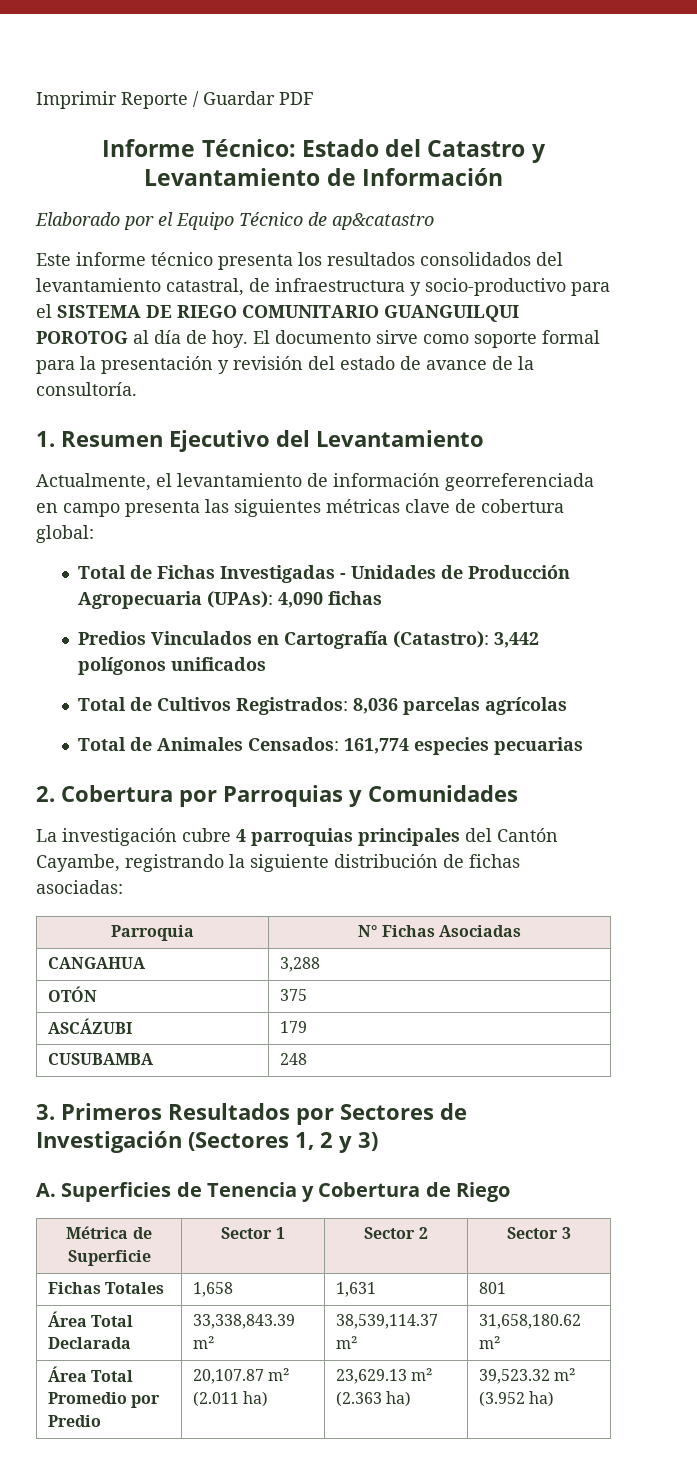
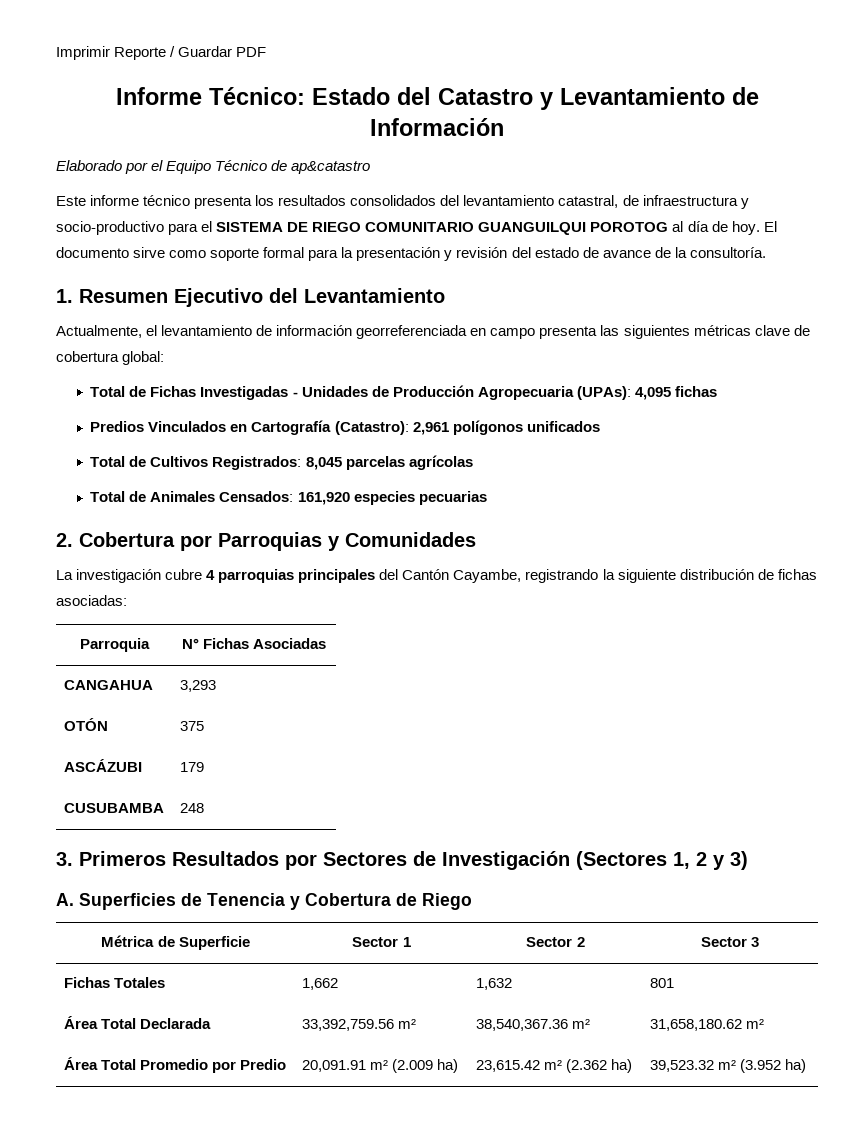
- Total de Fichas Investigadas - Unidades de Producción Agropecuaria (UPAs): 4,090 fichas
+ Total de Fichas Investigadas - Unidades de Producción Agropecuaria (UPAs): 4,095 fichas
- Predios Vinculados en Cartografía (Catastro): 3,442 polígonos unificados
+ Predios Vinculados en Cartografía (Catastro): 2,961 polígonos unificados
- Total de Cultivos Registrados: 8,036 parcelas agrícolas
+ Total de Cultivos Registrados: 8,045 parcelas agrícolas
- Total de Animales Censados: 161,774 especies pecuarias
+ Total de Animales Censados: 161,920 especies pecuarias
- CANGAHUA | 3,288
+ CANGAHUA | 3,293
- Fichas Totales | 1,658 | 1,631 | 801
+ Fichas Totales | 1,662 | 1,632 | 801
- Área Total Declarada | 33,338,843.39 m² | 38,539,114.37 m² | 31,658,180.62 m²
+ Área Total Declarada | 33,392,759.56 m² | 38,540,367.36 m² | 31,658,180.62 m²
- Área Total Promedio por Predio | 20,107.87 m² (2.011 ha) | 23,629.13 m² (2.363 ha) | 39,523.32 m² (3.952 ha)
+ Área Total Promedio por Predio | 20,091.91 m² (2.009 ha) | 23,615.42 m² (2.362 ha) | 39,523.32 m² (3.952 ha)

